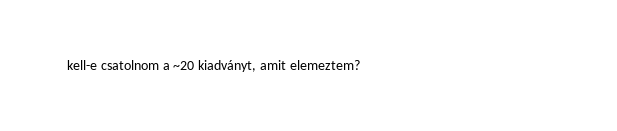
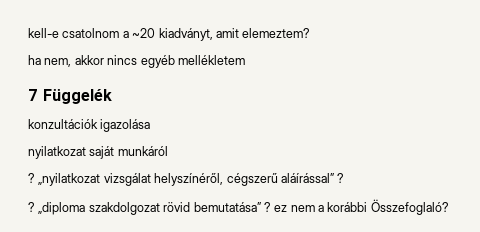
+ ha nem, akkor nincs egyéb mellékletem
+ 7 Függelék
+ konzultációk igazolása
+ nyilatkozat saját munkáról
+ ? „nyilatkozat vizsgálat helyszínéről, cégszerű aláírással” ?
+ ? „diploma szakdolgozat rövid bemutatása” ? ez nem a korábbi Összefoglaló?

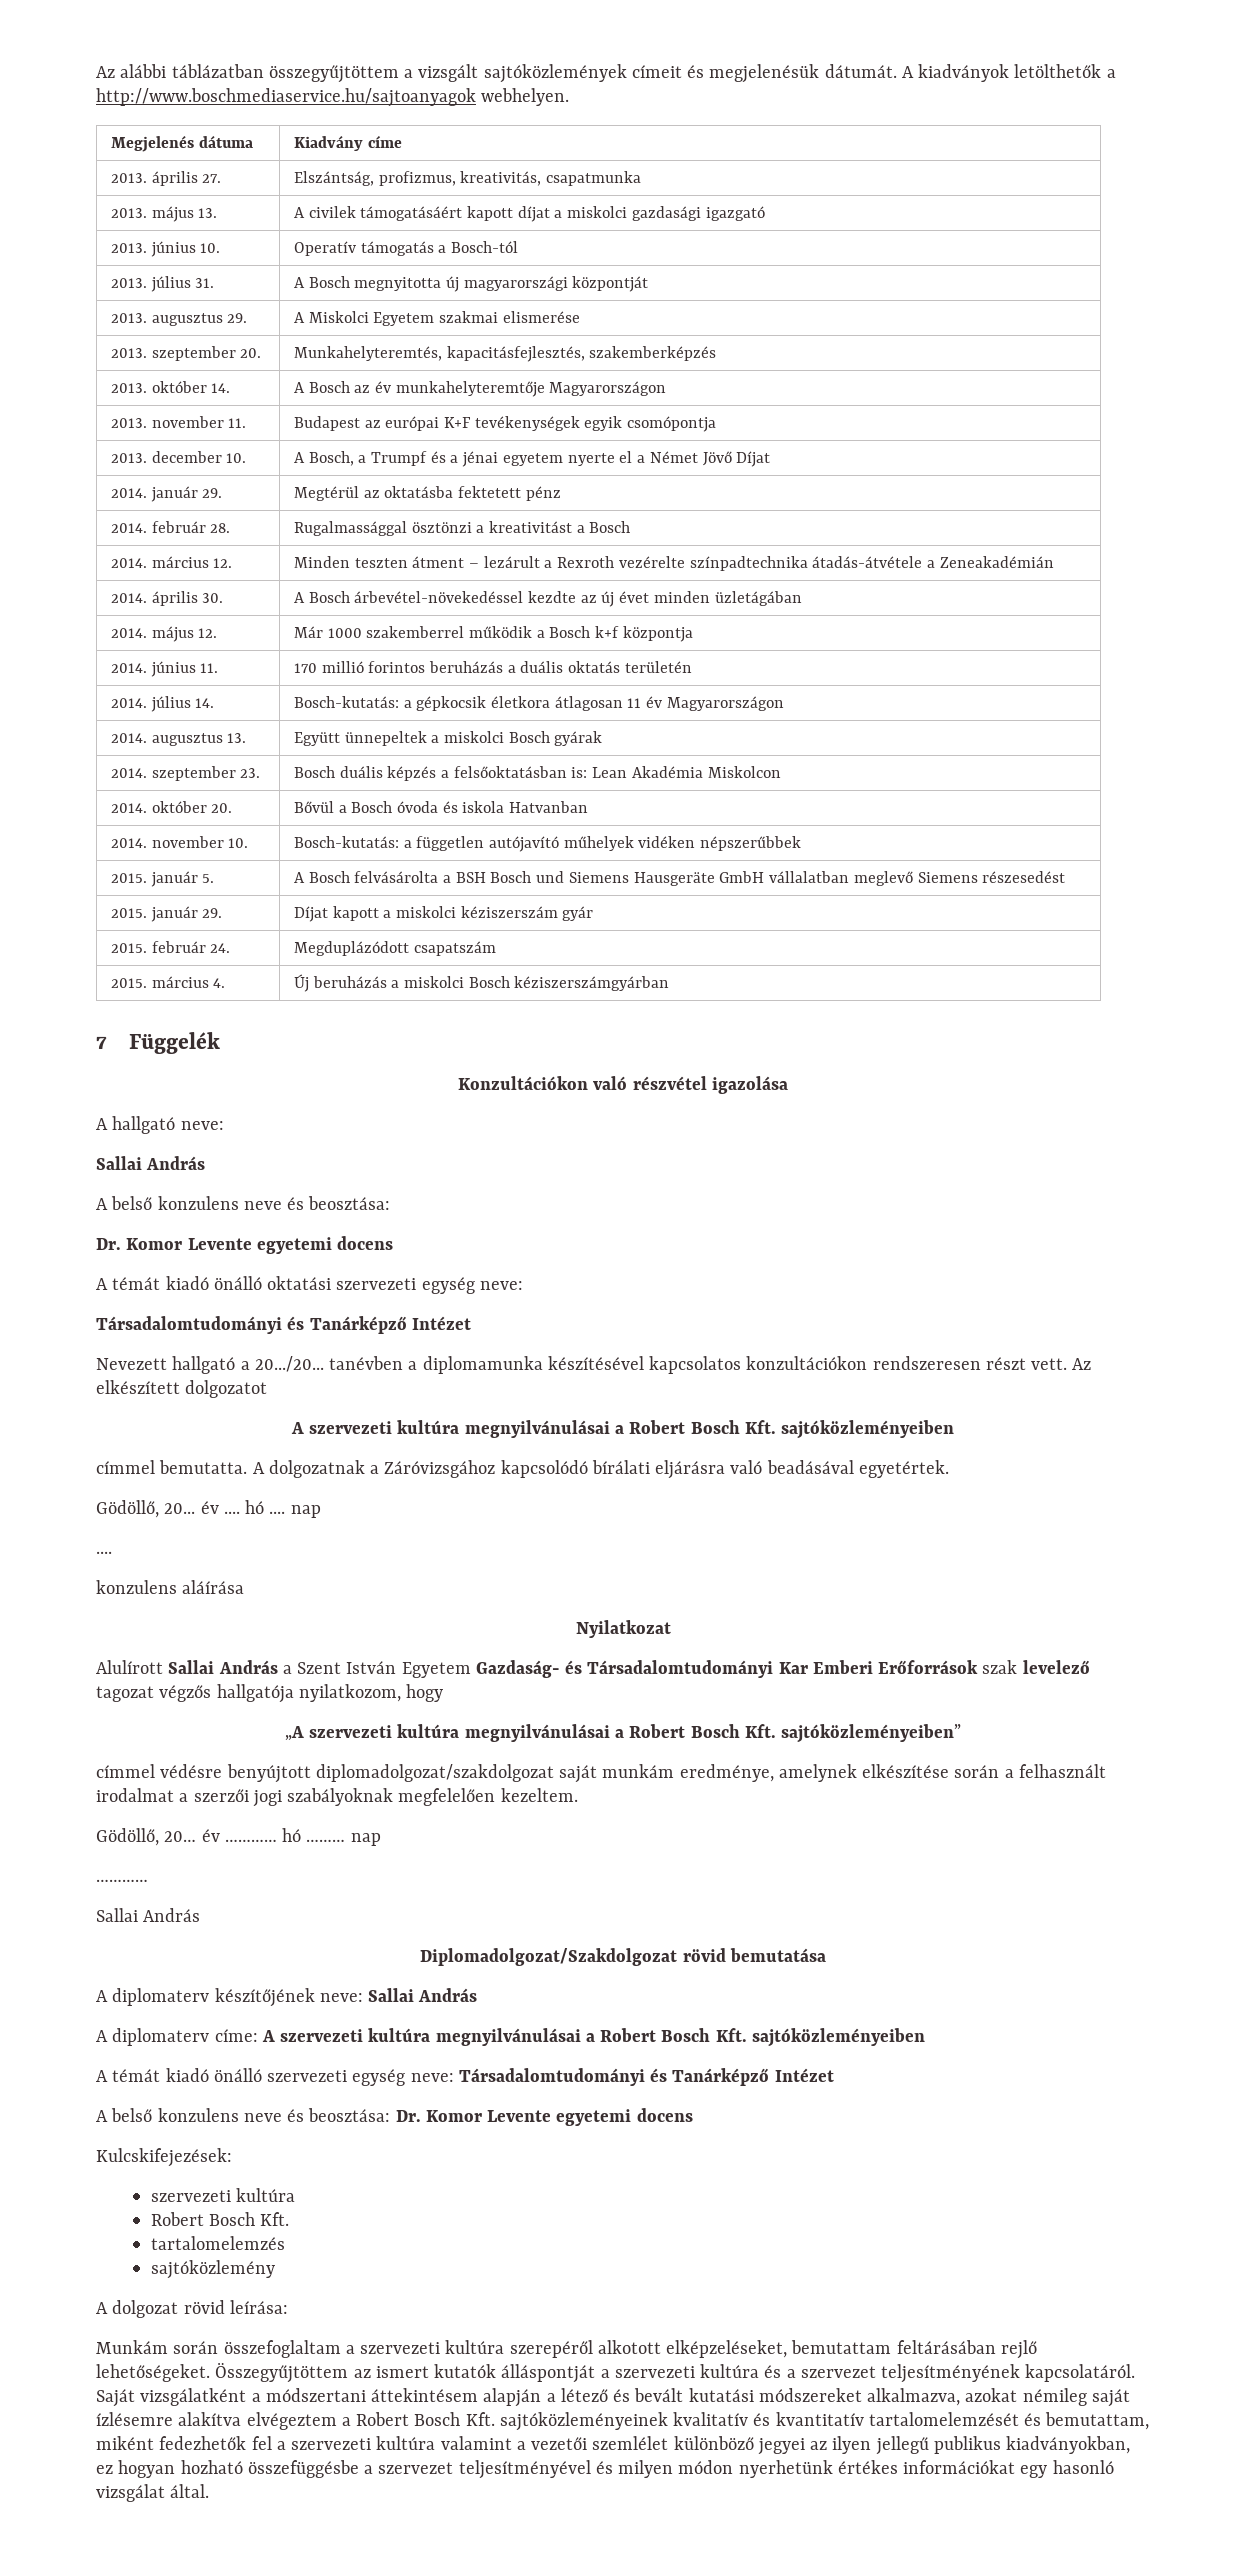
- kell-e csatolnom a ~20 kiadványt, amit elemeztem?
- ha nem, akkor nincs egyéb mellékletem
+ Az alábbi táblázatban összegyűjtöttem a vizsgált sajtóközlemények címeit és megjelenésük dátumát. A kiadványok letölthetők a http://www.boschmediaservice.hu/sajtoanyagok webhelyen.
+ Megjelenés dátuma | Kiadvány címe
+ 2013. április 27. | Elszántság, profizmus, kreativitás, csapatmunka
+ 2013. május 13. | A civilek támogatásáért kapott díjat a miskolci gazdasági igazgató
+ 2013. június 10. | Operatív támogatás a Bosch-tól
+ 2013. július 31. | A Bosch megnyitotta új magyarországi központját
+ 2013. augusztus 29. | A Miskolci Egyetem szakmai elismerése
+ 2013. szeptember 20. | Munkahelyteremtés, kapacitásfejlesztés, szakemberképzés
+ 2013. október 14. | A Bosch az év munkahelyteremtője Magyarországon
+ 2013. november 11. | Budapest az európai K+F tevékenységek egyik csomópontja
+ 2013. december 10. | A Bosch, a Trumpf és a jénai egyetem nyerte el a Német Jövő Díjat
+ 2014. január 29. | Megtérül az oktatásba fektetett pénz
+ 2014. február 28. | Rugalmassággal ösztönzi a kreativitást a Bosch
+ 2014. március 12. | Minden teszten átment – lezárult a Rexroth vezérelte színpadtechnika átadás-átvétele a Zeneakadémián
+ 2014. április 30. | A Bosch árbevétel-növekedéssel kezdte az új évet minden üzletágában
+ 2014. május 12. | Már 1000 szakemberrel működik a Bosch k+f központja
+ 2014. június 11. | 170 millió forintos beruházás a duális oktatás területén
+ 2014. július 14. | Bosch-kutatás: a gépkocsik életkora átlagosan 11 év Magyarországon
+ 2014. augusztus 13. | Együtt ünnepeltek a miskolci Bosch gyárak
+ 2014. szeptember 23. | Bosch duális képzés a felsőoktatásban is: Lean Akadémia Miskolcon
+ 2014. október 20. | Bővül a Bosch óvoda és iskola Hatvanban
+ 2014. november 10. | Bosch-kutatás: a független autójavító műhelyek vidéken népszerűbbek
+ 2015. január 5. | A Bosch felvásárolta a BSH Bosch und Siemens Hausgeräte GmbH vállalatban meglevő Siemens részesedést
+ 2015. január 29. | Díjat kapott a miskolci kéziszerszám gyár
+ 2015. február 24. | Megduplázódott csapatszám
+ 2015. március 4. | Új beruházás a miskolci Bosch kéziszerszámgyárban
  7 Függelék
- konzultációk igazolása
- nyilatkozat saját munkáról
- ? „nyilatkozat vizsgálat helyszínéről, cégszerű aláírással” ?
- ? „diploma szakdolgozat rövid bemutatása” ? ez nem a korábbi Összefoglaló?
+ Konzultációkon való részvétel igazolása
+ A hallgató neve:
+ Sallai András
+ A belső konzulens neve és beosztása:
+ Dr. Komor Levente egyetemi docens
+ A témát kiadó önálló oktatási szervezeti egység neve:
+ Társadalomtudományi és Tanárképző Intézet
+ Nevezett hallgató a 20.../20... tanévben a diplomamunka készítésével kapcsolatos konzultációkon rendszeresen részt vett. Az elkészített dolgozatot
+ A szervezeti kultúra megnyilvánulásai a Robert Bosch Kft. sajtóközleményeiben
+ címmel bemutatta. A dolgozatnak a Záróvizsgához kapcsolódó bírálati eljárásra való beadásával egyetértek.
+ Gödöllő, 20... év .... hó .... nap
+ ....
+ konzulens aláírása
+ Nyilatkozat
+ Alulírott Sallai András a Szent István Egyetem Gazdaság- és Társadalomtudományi Kar Emberi Erőforrások szak levelező tagozat végzős hallgatója nyilatkozom, hogy
+ „A szervezeti kultúra megnyilvánulásai a Robert Bosch Kft. sajtóközleményeiben”
+ címmel védésre benyújtott diplomadolgozat/szakdolgozat saját munkám eredménye, amelynek elkészítése során a felhasznált irodalmat a szerzői jogi szabályoknak megfelelően kezeltem.
+ Gödöllő, 20… év ………… hó ……… nap
+ …………
+ Sallai András
+ Diplomadolgozat/Szakdolgozat rövid bemutatása
+ A diplomaterv készítőjének neve: Sallai András
+ A diplomaterv címe: A szervezeti kultúra megnyilvánulásai a Robert Bosch Kft. sajtóközleményeiben
+ A témát kiadó önálló szervezeti egység neve: Társadalomtudományi és Tanárképző Intézet
+ A belső konzulens neve és beosztása: Dr. Komor Levente egyetemi docens
+ Kulcskifejezések:
+ szervezeti kultúra
+ Robert Bosch Kft.
+ tartalomelemzés
+ sajtóközlemény
+ A dolgozat rövid leírása:
+ Munkám során összefoglaltam a szervezeti kultúra szerepéről alkotott elképzeléseket, bemutattam feltárásában rejlő lehetőségeket. Összegyűjtöttem az ismert kutatók álláspontját a szervezeti kultúra és a szervezet teljesítményének kapcsolatáról. Saját vizsgálatként a módszertani áttekintésem alapján a létező és bevált kutatási módszereket alkalmazva, azokat némileg saját ízlésemre alakítva elvégeztem a Robert Bosch Kft. sajtóközleményeinek kvalitatív és kvantitatív tartalomelemzését és bemutattam, miként fedezhetők fel a szervezeti kultúra valamint a vezetői szemlélet különböző jegyei az ilyen jellegű publikus kiadványokban, ez hogyan hozható összefüggésbe a szervezet teljesítményével és milyen módon nyerhetünk értékes információkat egy hasonló vizsgálat által.

